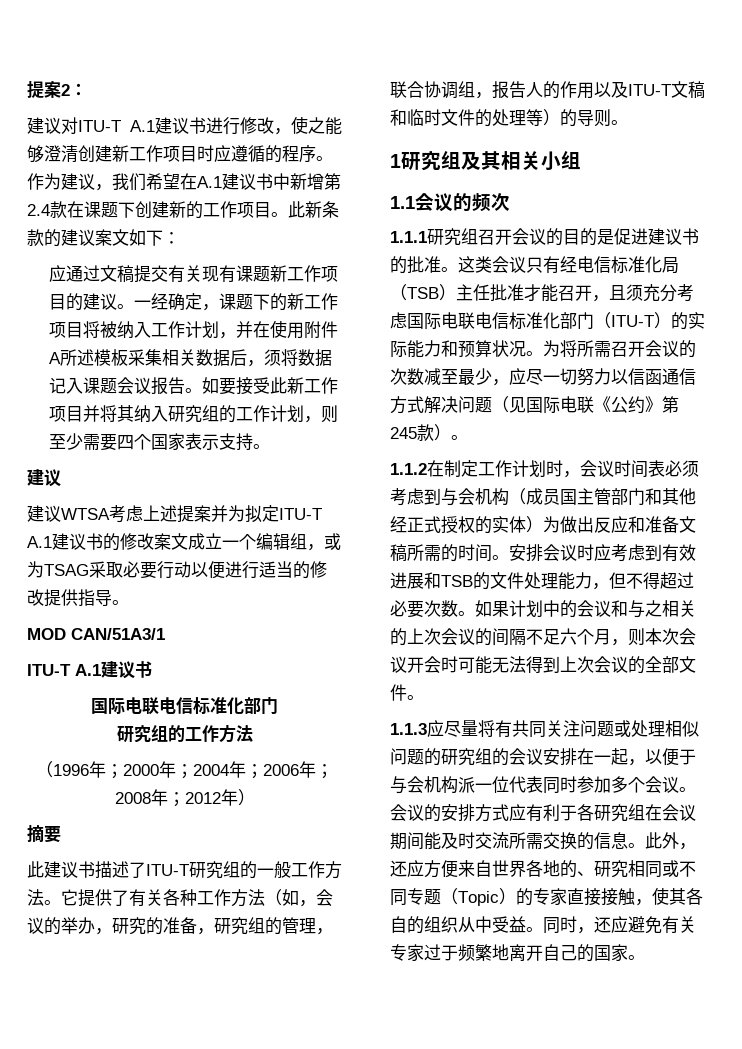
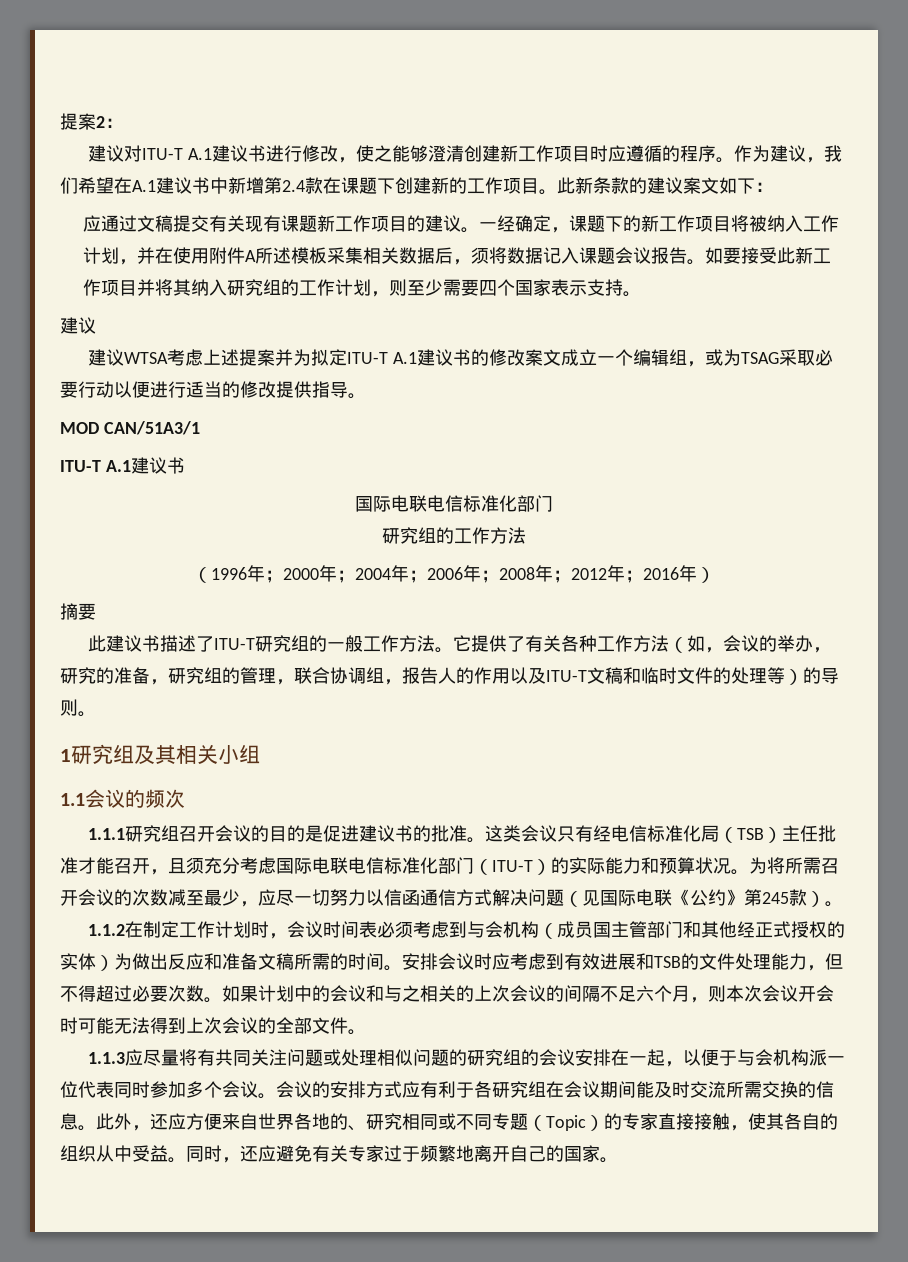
- （1996年；2000年；2004年；2006年；2008年；2012年）
+ （1996年；2000年；2004年；2006年；2008年；2012年；2016年）

